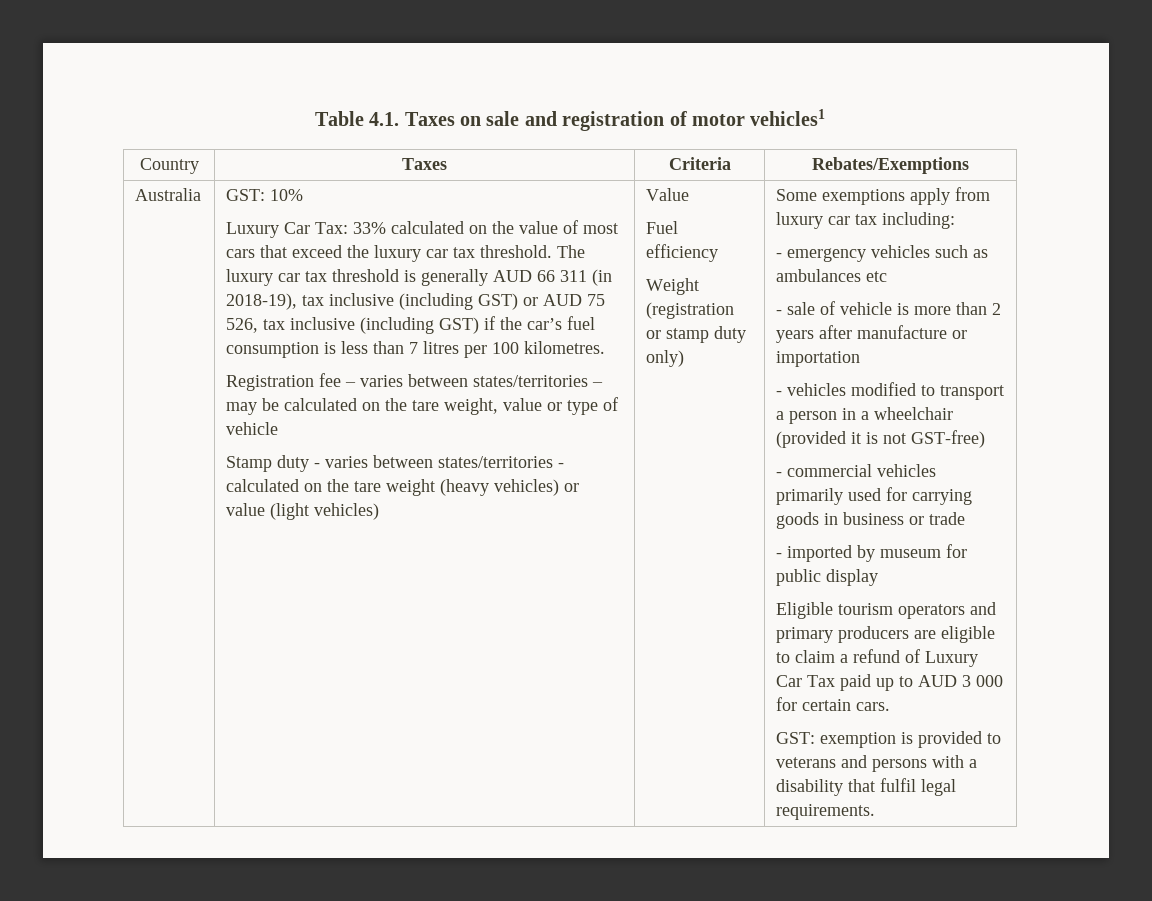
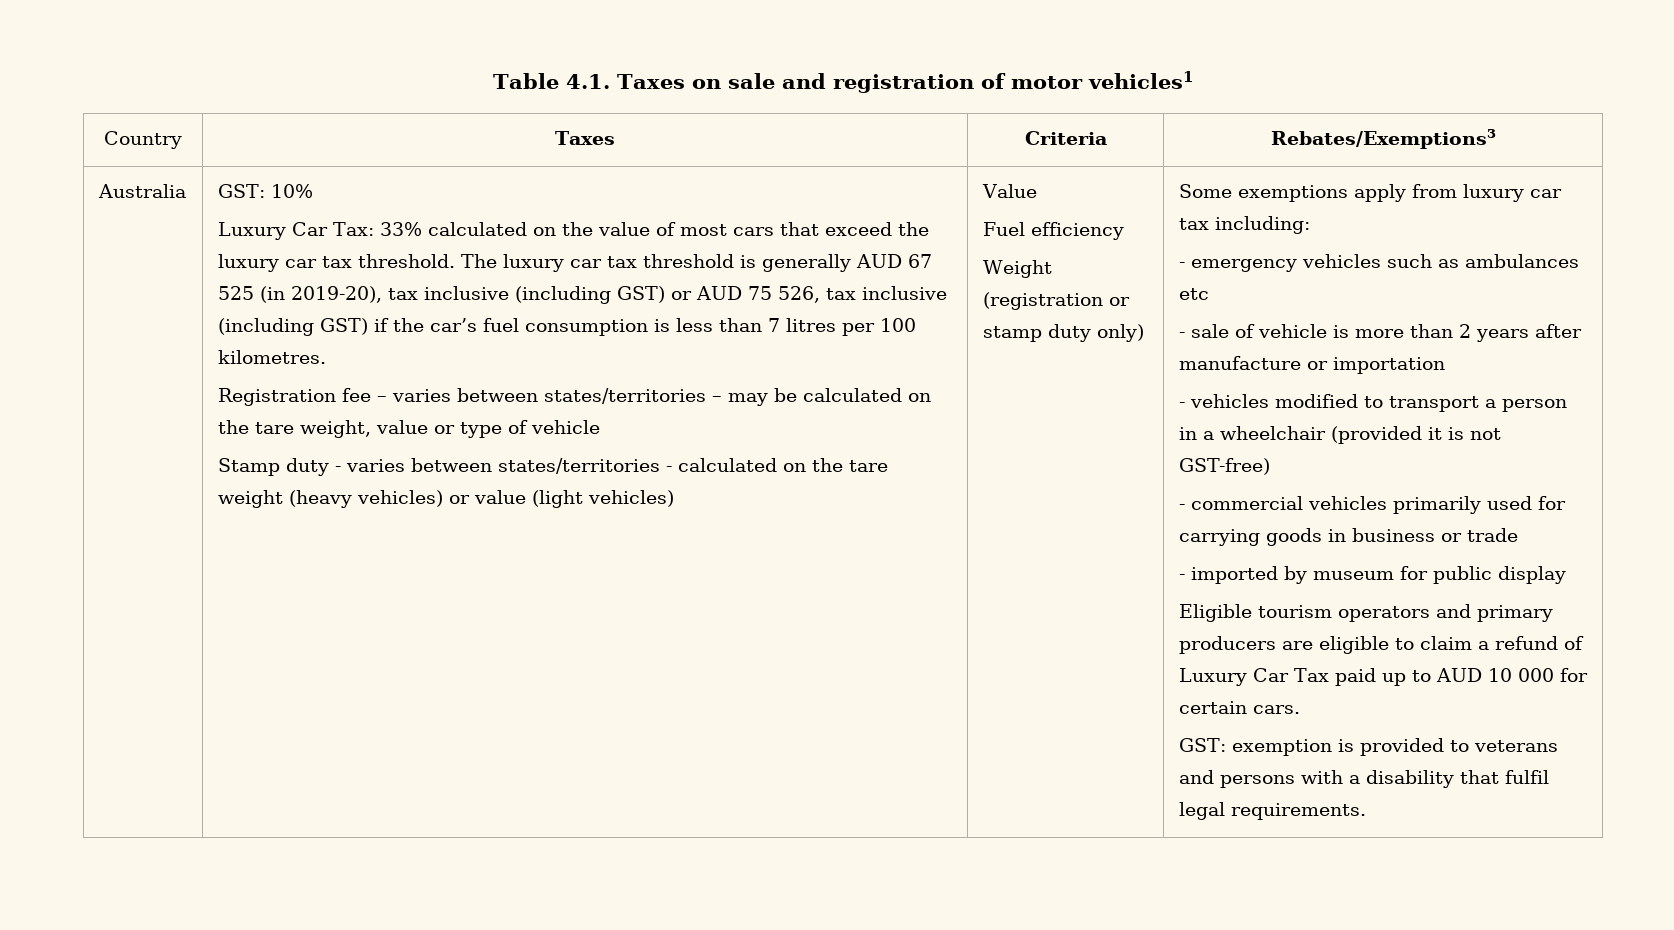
- Country | Taxes | Criteria | Rebates/Exemptions
+ Country | Taxes | Criteria | Rebates/Exemptions3
- The luxury car tax threshold is generally AUD 66 311 (in 2018-19), tax inclusive (including GST) or AUD 75 526, tax inclusive (including GST) if the car’s fuel consumption is less than 7 litres per 100 kilometres.
+ The luxury car tax threshold is generally AUD 67 525 (in 2019-20), tax inclusive (including GST) or AUD 75 526, tax inclusive (including GST) if the car’s fuel consumption is less than 7 litres per 100 kilometres.
- Eligible tourism operators and primary producers are eligible to claim a refund of Luxury Car Tax paid up to AUD 3 000 for certain cars.
+ Eligible tourism operators and primary producers are eligible to claim a refund of Luxury Car Tax paid up to AUD 10 000 for certain cars.

